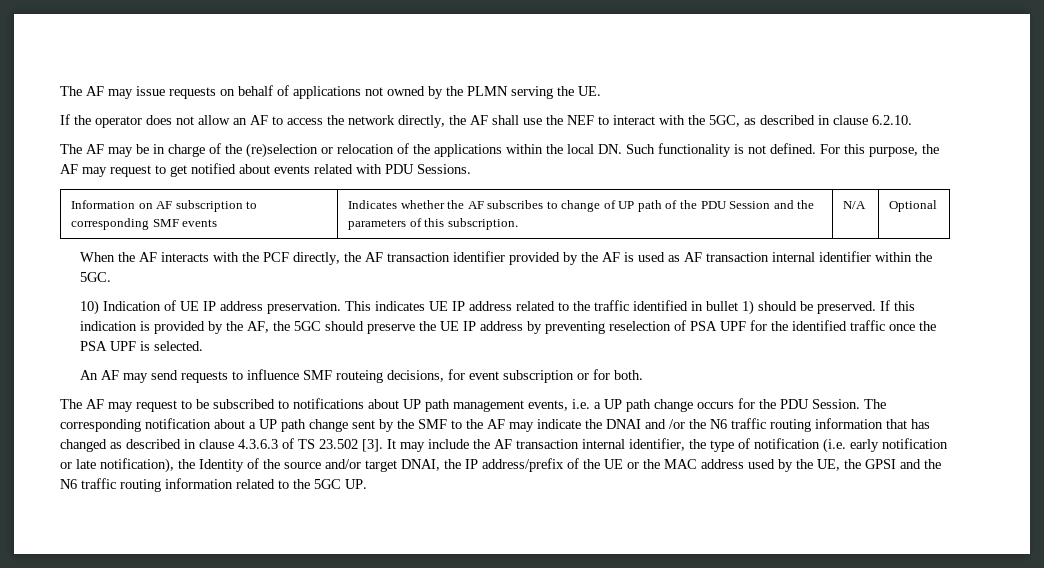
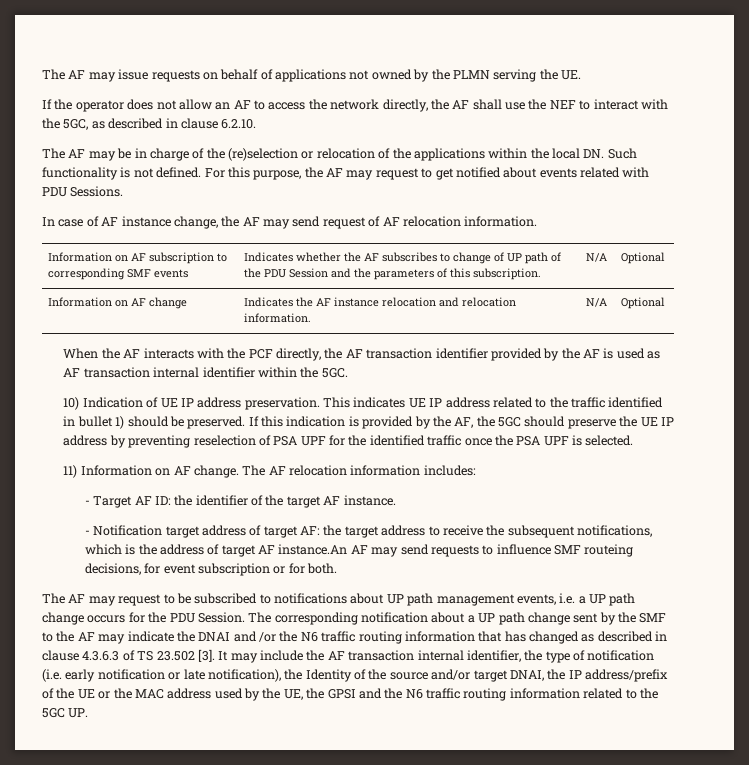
+ In case of AF instance change, the AF may send request of AF relocation information.
+ Information on AF change | Indicates the AF instance relocation and relocation information. | N/A | Optional
- An AF may send requests to influence SMF routeing decisions, for event subscription or for both.
+ 11) Information on AF change. The AF relocation information includes:
+ - Target AF ID: the identifier of the target AF instance.
+ - Notification target address of target AF: the target address to receive the subsequent notifications, which is the address of target AF instance.An AF may send requests to influence SMF routeing decisions, for event subscription or for both.

